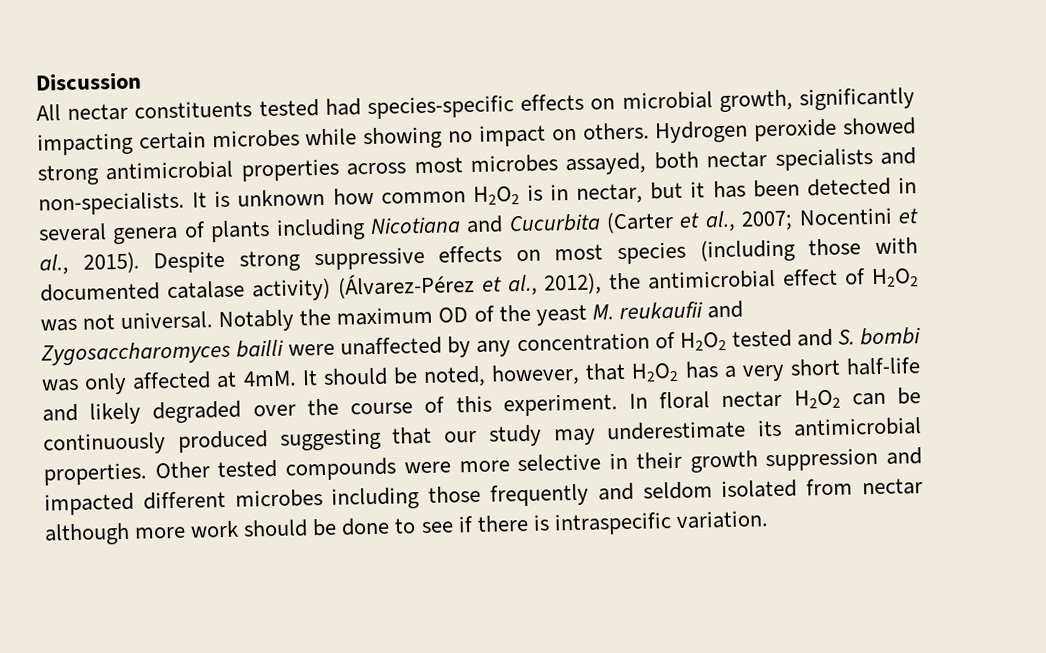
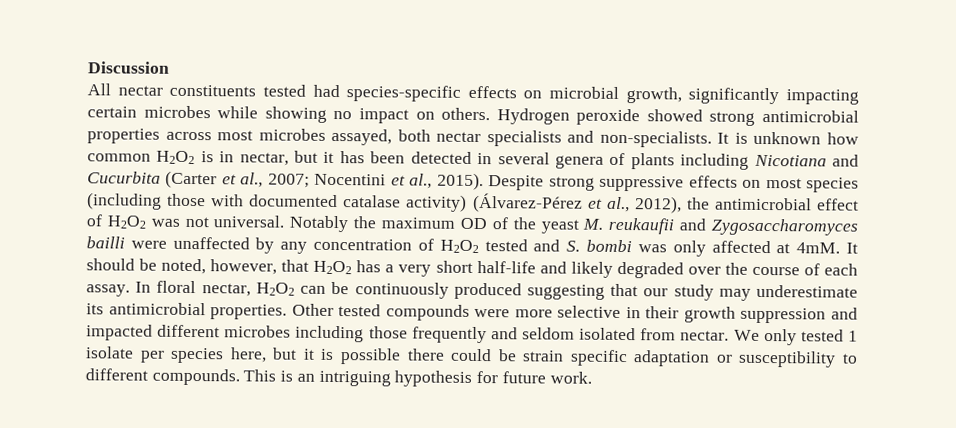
- It should be noted, however, that H2O2 has a very short half-life and likely degraded over the course of this experiment.
+ It should be noted, however, that H2O2 has a very short half-life and likely degraded over the course of each assay.
- In floral nectar H2O2 can be continuously produced suggesting that our study may underestimate its antimicrobial properties.
+ In floral nectar, H2O2 can be continuously produced suggesting that our study may underestimate its antimicrobial properties.
- Other tested compounds were more selective in their growth suppression and impacted different microbes including those frequently and seldom isolated from nectar although more work should be done to see if there is intraspecific variation.
+ Other tested compounds were more selective in their growth suppression and impacted different microbes including those frequently and seldom isolated from nectar. We only tested 1 isolate per species here, but it is possible there could be strain specific adaptation or susceptibility to different compounds. This is an intriguing hypothesis for future work.

